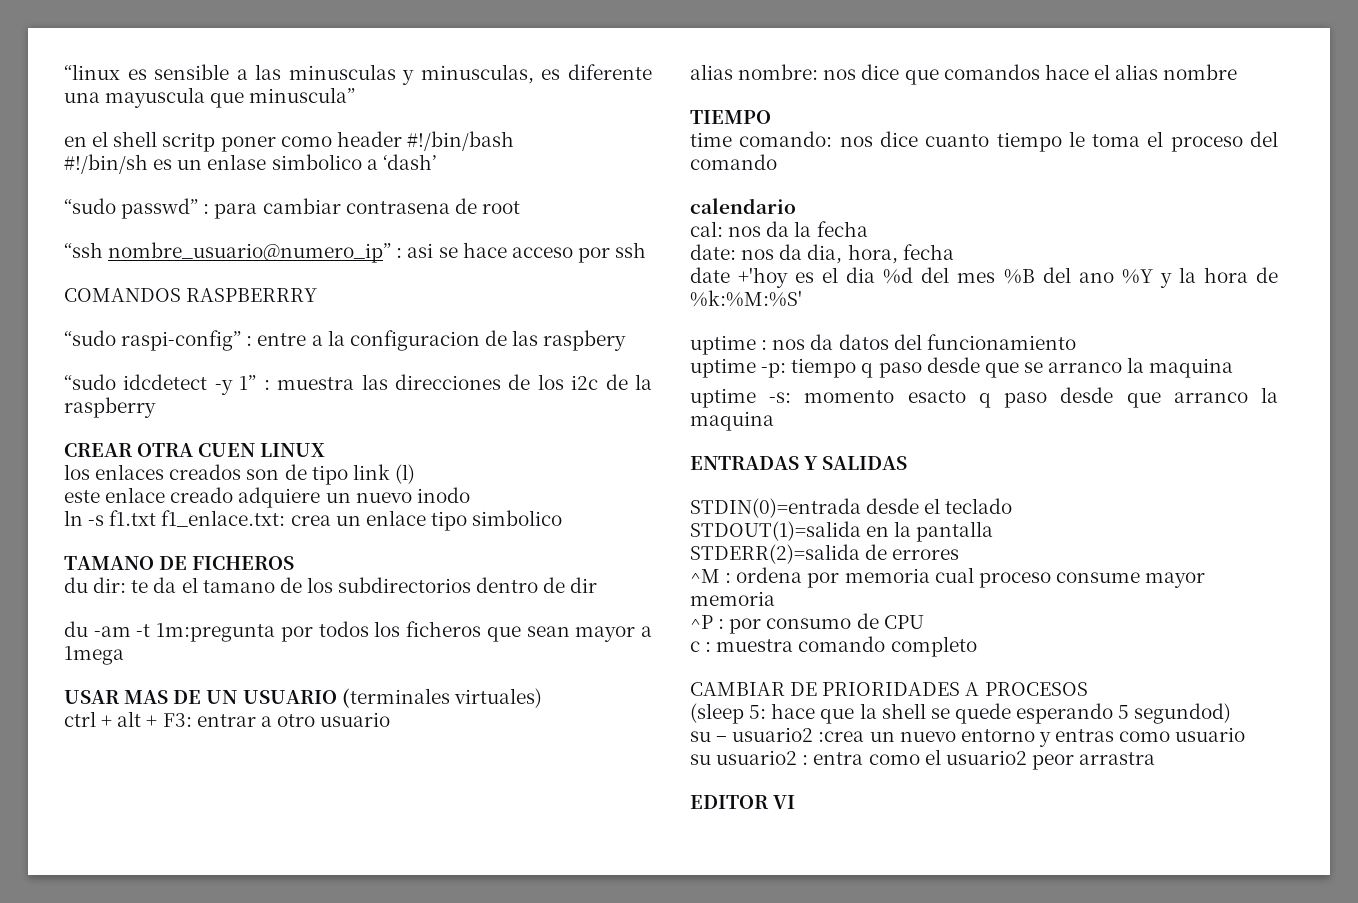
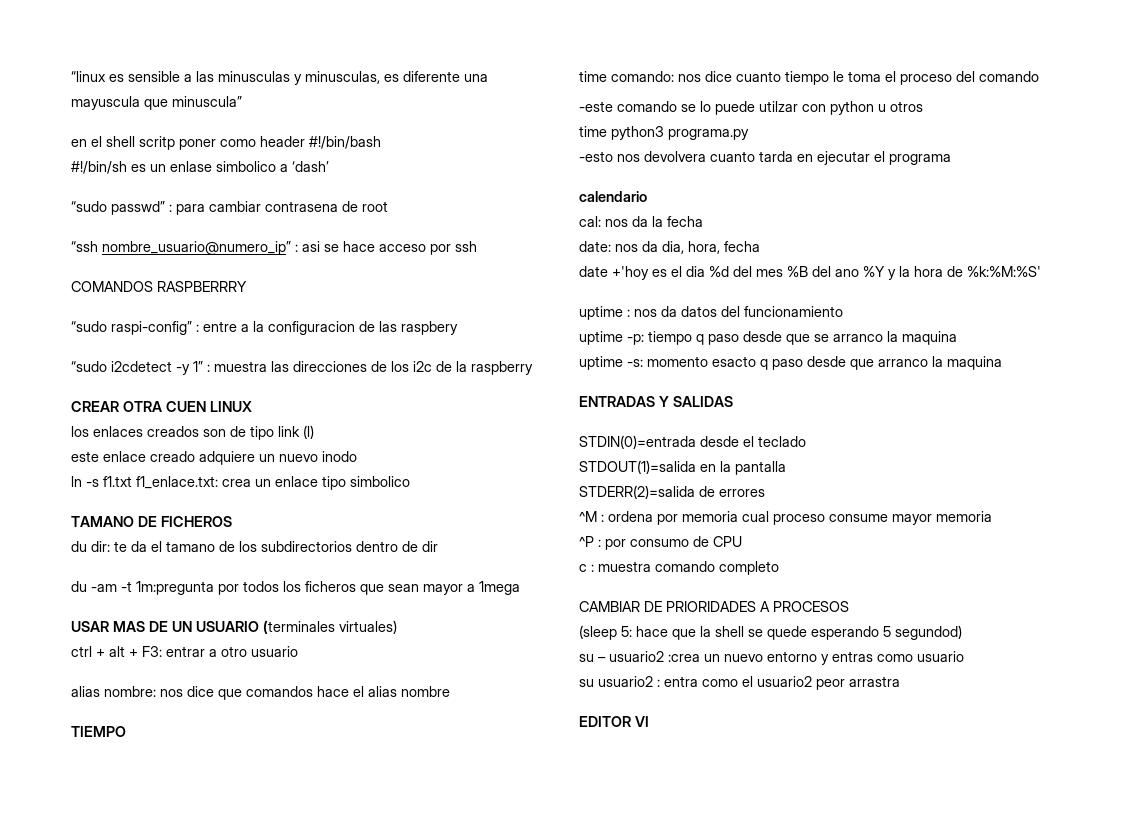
- “sudo idcdetect -y 1” : muestra las direcciones de los i2c de la raspberry
+ “sudo i2cdetect -y 1” : muestra las direcciones de los i2c de la raspberry
+ -este comando se lo puede utilzar con python u otros
+ time python3 programa.py
+ -esto nos devolvera cuanto tarda en ejecutar el programa

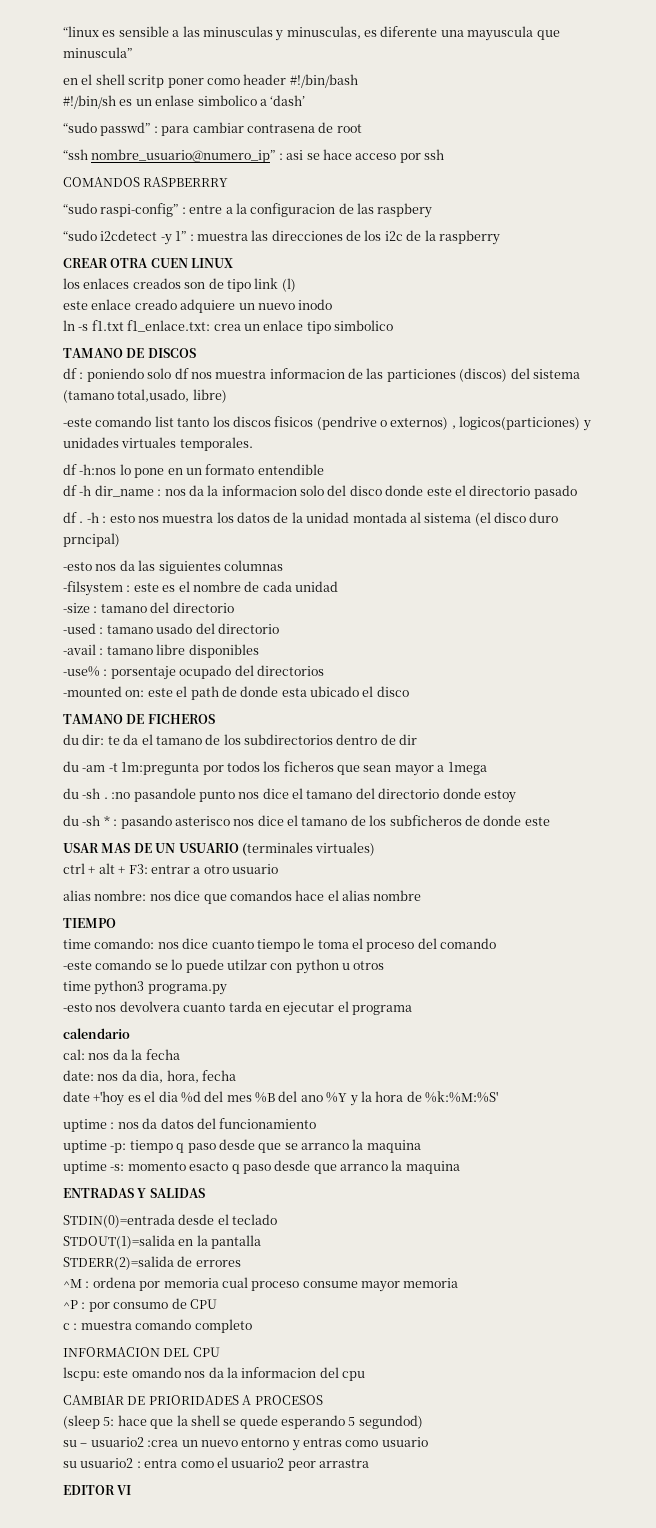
+ TAMANO DE DISCOS
+ df : poniendo solo df nos muestra informacion de las particiones (discos) del sistema (tamano total,usado, libre)
+ -este comando list tanto los discos fisicos (pendrive o externos) , logicos(particiones) y unidades virtuales temporales.
+ df -h:nos lo pone en un formato entendible
+ df -h dir_name : nos da la informacion solo del disco donde este el directorio pasado
+ df . -h : esto nos muestra los datos de la unidad montada al sistema (el disco duro prncipal)
+ -esto nos da las siguientes columnas
+ -filsystem : este es el nombre de cada unidad
+ -size : tamano del directorio
+ -used : tamano usado del directorio
+ -avail : tamano libre disponibles
+ -use% : porsentaje ocupado del directorios
+ -mounted on: este el path de donde esta ubicado el disco
+ du -sh . :no pasandole punto nos dice el tamano del directorio donde estoy
+ du -sh * : pasando asterisco nos dice el tamano de los subficheros de donde este
+ INFORMACION DEL CPU
+ lscpu: este omando nos da la informacion del cpu

